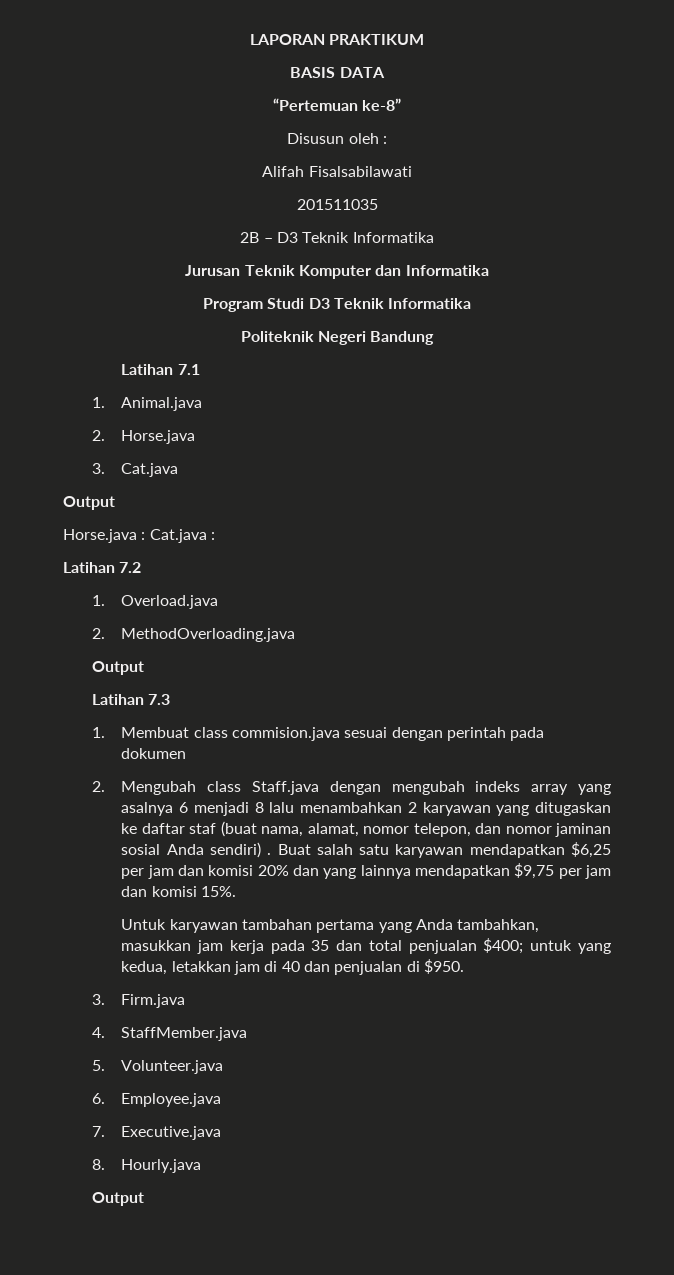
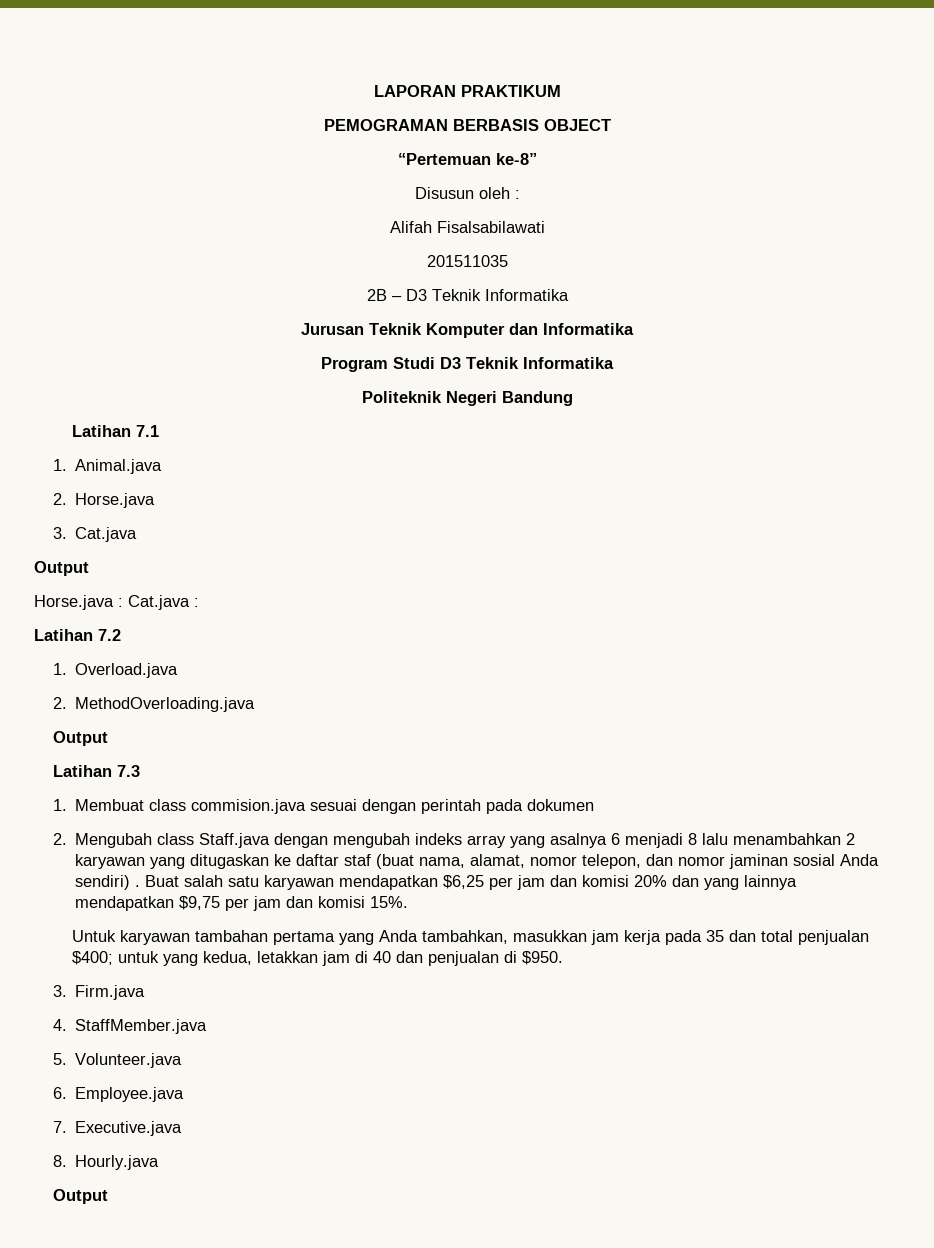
- BASIS DATA
+ PEMOGRAMAN BERBASIS OBJECT

